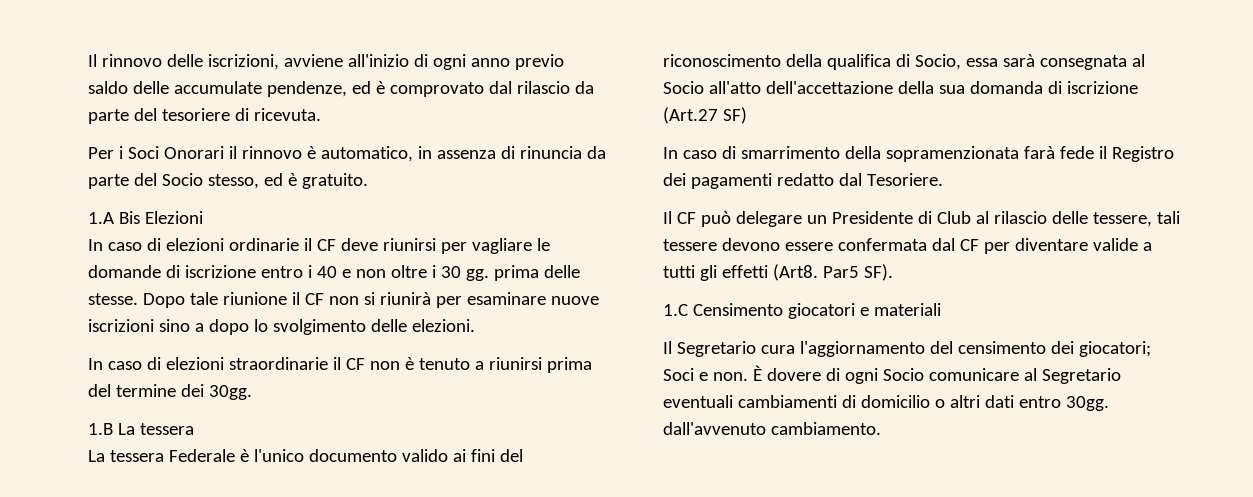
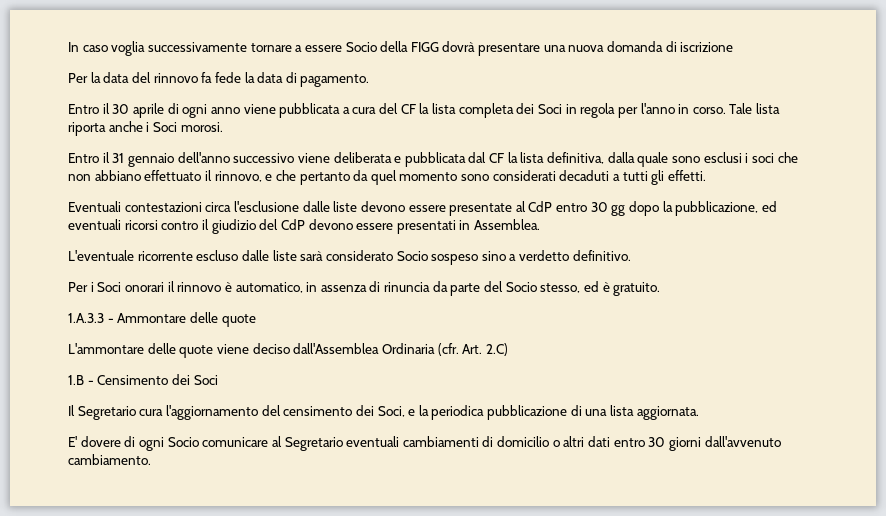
- Il rinnovo delle iscrizioni, avviene all'inizio di ogni anno previo saldo delle accumulate pendenze, ed è comprovato dal rilascio da parte del tesoriere di ricevuta.
+ In caso voglia successivamente tornare a essere Socio della FIGG dovrà presentare una nuova domanda di iscrizione
+ Per la data del rinnovo fa fede la data di pagamento.
+ Entro il 30 aprile di ogni anno viene pubblicata a cura del CF la lista completa dei Soci in regola per l'anno in corso. Tale lista riporta anche i Soci morosi.
+ Entro il 31 gennaio dell'anno successivo viene deliberata e pubblicata dal CF la lista definitiva, dalla quale sono esclusi i soci che non abbiano effettuato il rinnovo, e che pertanto da quel momento sono considerati decaduti a tutti gli effetti.
+ Eventuali contestazioni circa l'esclusione dalle liste devono essere presentate al CdP entro 30 gg dopo la pubblicazione, ed eventuali ricorsi contro il giudizio del CdP devono essere presentati in Assemblea.
+ L'eventuale ricorrente escluso dalle liste sarà considerato Socio sospeso sino a verdetto definitivo.
- Per i Soci Onorari il rinnovo è automatico, in assenza di rinuncia da parte del Socio stesso, ed è gratuito.
+ Per i Soci onorari il rinnovo è automatico, in assenza di rinuncia da parte del Socio stesso, ed è gratuito.
- 1.A Bis Elezioni
- In caso di elezioni ordinarie il CF deve riunirsi per vagliare le domande di iscrizione entro i 40 e non oltre i 30 gg. prima delle stesse. Dopo tale riunione il CF non si riunirà per esaminare nuove iscrizioni sino a dopo lo svolgimento delle elezioni.
- In caso di elezioni straordinarie il CF non è tenuto a riunirsi prima del termine dei 30gg.
- 1.B La tessera
- La tessera Federale è l'unico documento valido ai fini del riconoscimento della qualifica di Socio, essa sarà consegnata al Socio all'atto dell'accettazione della sua domanda di iscrizione (Art.27 SF)
- In caso di smarrimento della sopramenzionata farà fede il Registro dei pagamenti redatto dal Tesoriere.
- Il CF può delegare un Presidente di Club al rilascio delle tessere, tali tessere devono essere confermata dal CF per diventare valide a tutti gli effetti (Art8. Par5 SF).
- 1.C Censimento giocatori e materiali
+ 1.A.3.3 - Ammontare delle quote
+ L'ammontare delle quote viene deciso dall'Assemblea Ordinaria (cfr. Art. 2.C)
+ 1.B - Censimento dei Soci
- Il Segretario cura l'aggiornamento del censimento dei giocatori; Soci e non. È dovere di ogni Socio comunicare al Segretario eventuali cambiamenti di domicilio o altri dati entro 30gg. dall'avvenuto cambiamento.
+ Il Segretario cura l'aggiornamento del censimento dei Soci, e la periodica pubblicazione di una lista aggiornata.
+ E' dovere di ogni Socio comunicare al Segretario eventuali cambiamenti di domicilio o altri dati entro 30 giorni dall'avvenuto cambiamento.

